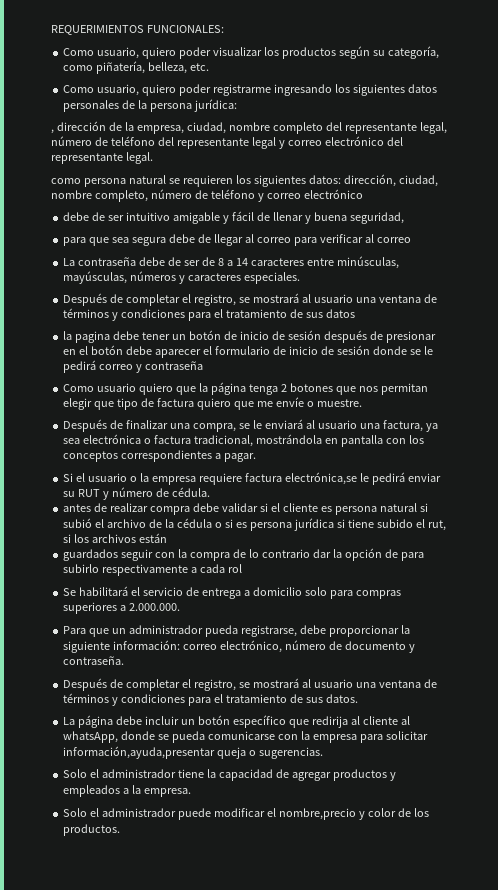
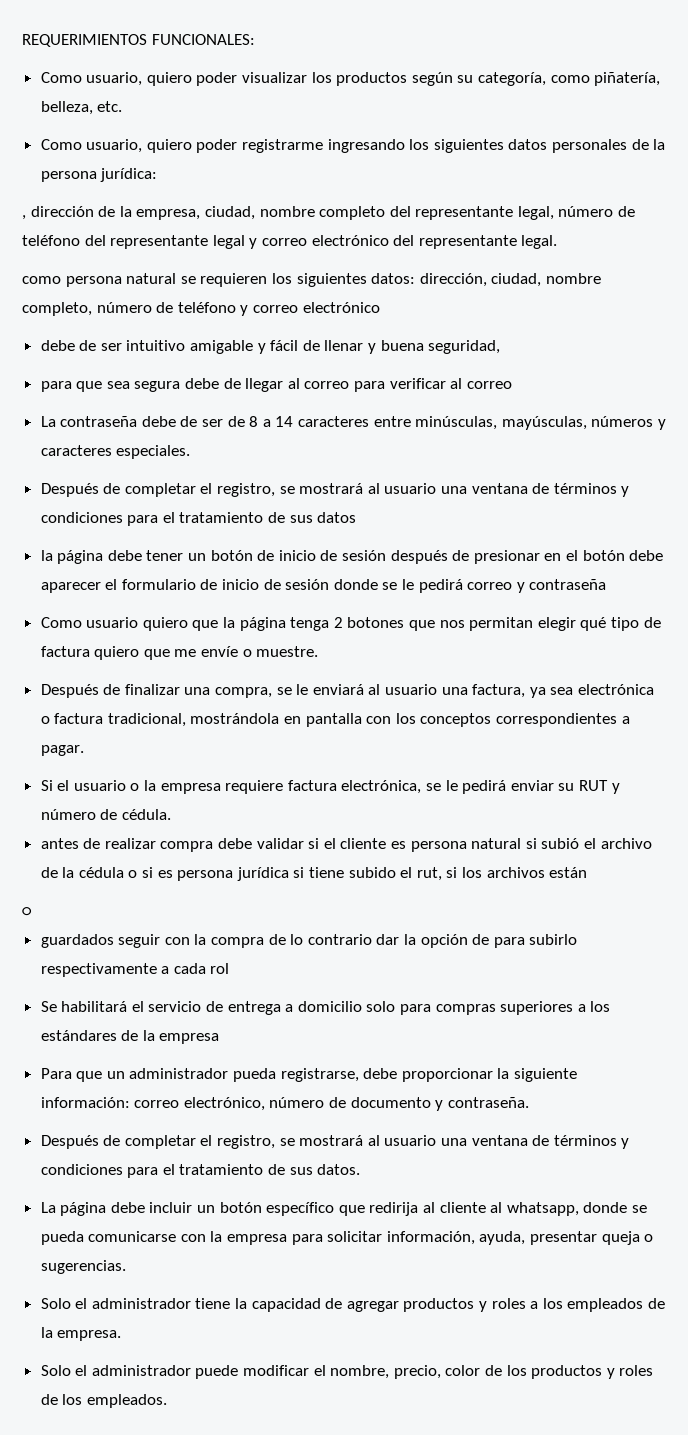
- la pagina debe tener un botón de inicio de sesión después de presionar en el botón debe aparecer el formulario de inicio de sesión donde se le pedirá correo y contraseña
+ la página debe tener un botón de inicio de sesión después de presionar en el botón debe aparecer el formulario de inicio de sesión donde se le pedirá correo y contraseña
- Como usuario quiero que la página tenga 2 botones que nos permitan elegir que tipo de factura quiero que me envíe o muestre.
+ Como usuario quiero que la página tenga 2 botones que nos permitan elegir qué tipo de factura quiero que me envíe o muestre.
- Si el usuario o la empresa requiere factura electrónica,se le pedirá enviar su RUT y número de cédula.
+ Si el usuario o la empresa requiere factura electrónica, se le pedirá enviar su RUT y número de cédula.
+ ○
- Se habilitará el servicio de entrega a domicilio solo para compras superiores a 2.000.000.
+ Se habilitará el servicio de entrega a domicilio solo para compras superiores a los estándares de la empresa
- La página debe incluir un botón específico que redirija al cliente al whatsApp, donde se pueda comunicarse con la empresa para solicitar información,ayuda,presentar queja o sugerencias.
+ La página debe incluir un botón específico que redirija al cliente al whatsapp, donde se pueda comunicarse con la empresa para solicitar información, ayuda, presentar queja o sugerencias.
- Solo el administrador tiene la capacidad de agregar productos y empleados a la empresa.
+ Solo el administrador tiene la capacidad de agregar productos y roles a los empleados de la empresa.
- Solo el administrador puede modificar el nombre,precio y color de los productos.
+ Solo el administrador puede modificar el nombre, precio, color de los productos y roles de los empleados.

